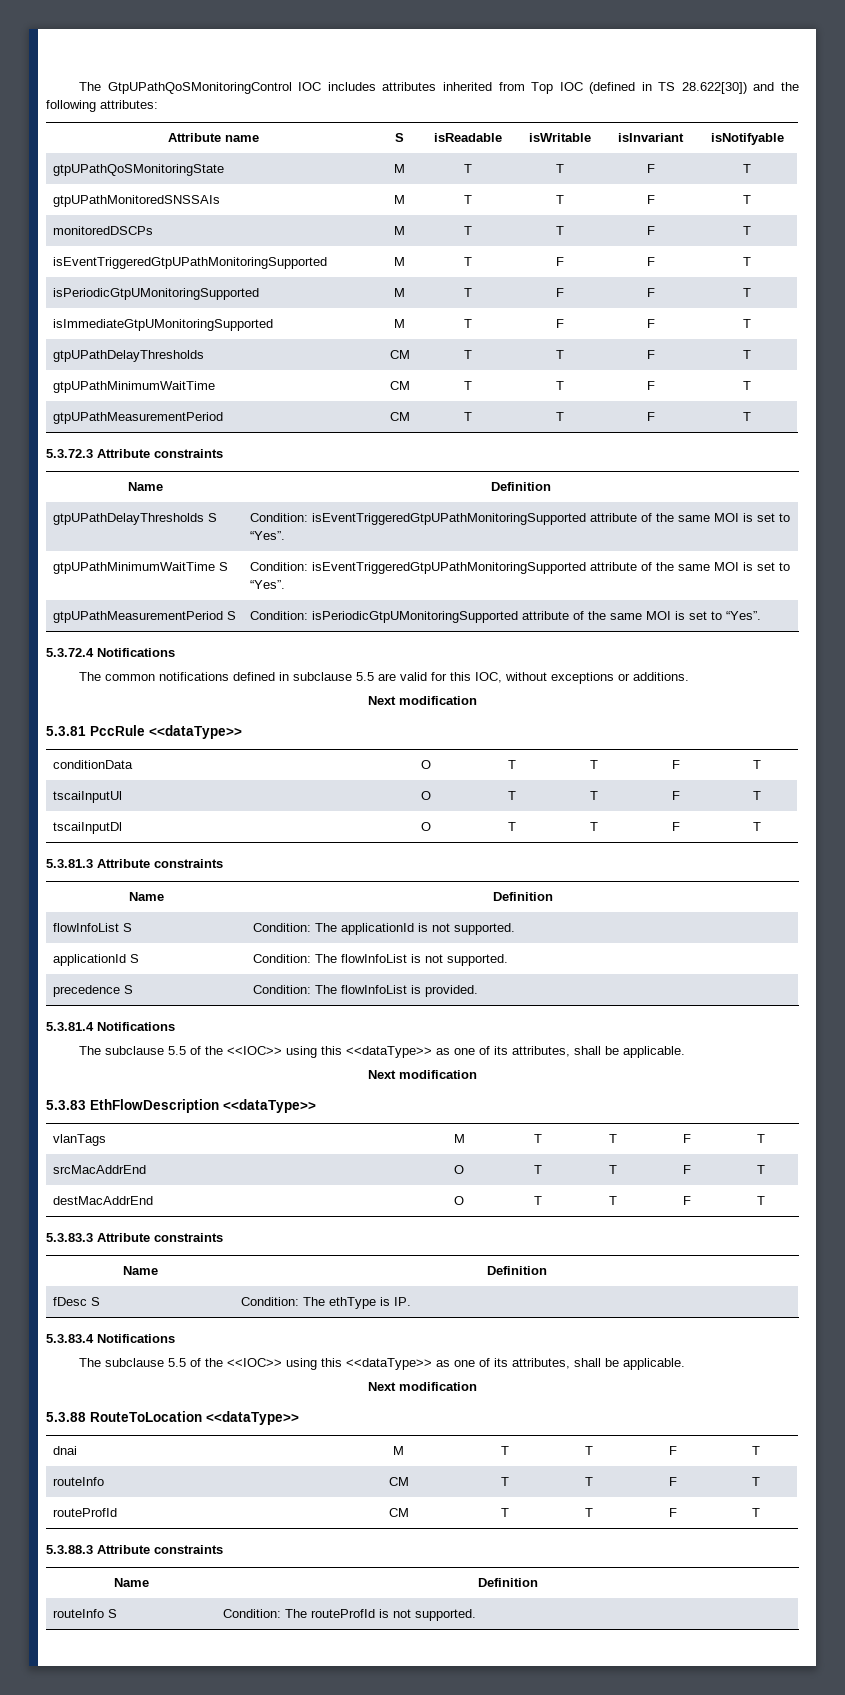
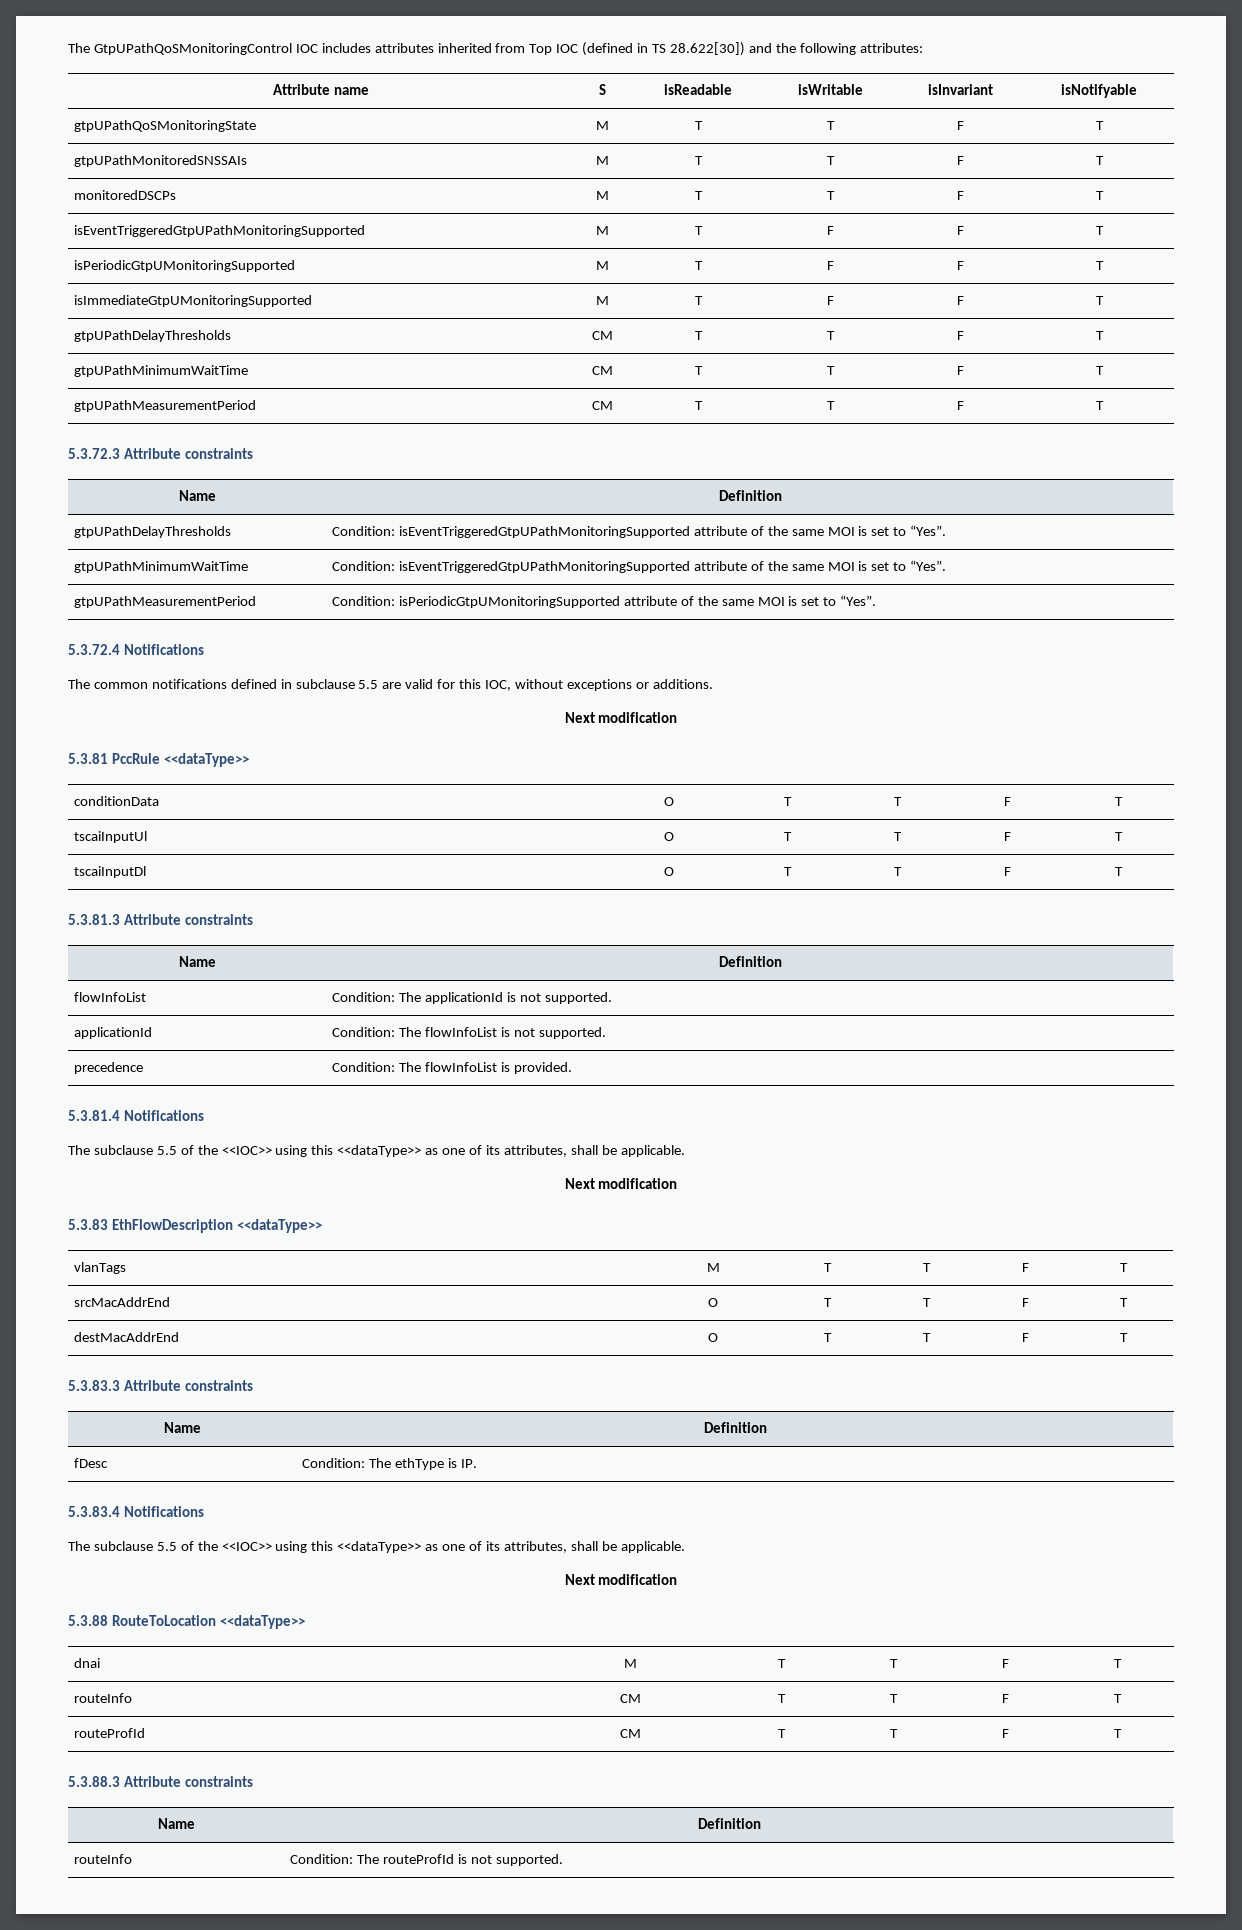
- gtpUPathDelayThresholds S | Condition: isEventTriggeredGtpUPathMonitoringSupported attribute of the same MOI is set to “Yes”.
+ gtpUPathDelayThresholds | Condition: isEventTriggeredGtpUPathMonitoringSupported attribute of the same MOI is set to “Yes”.
- gtpUPathMinimumWaitTime S | Condition: isEventTriggeredGtpUPathMonitoringSupported attribute of the same MOI is set to “Yes”.
+ gtpUPathMinimumWaitTime | Condition: isEventTriggeredGtpUPathMonitoringSupported attribute of the same MOI is set to “Yes”.
- gtpUPathMeasurementPeriod S | Condition: isPeriodicGtpUMonitoringSupported attribute of the same MOI is set to “Yes”.
+ gtpUPathMeasurementPeriod | Condition: isPeriodicGtpUMonitoringSupported attribute of the same MOI is set to “Yes”.
- flowInfoList S | Condition: The applicationId is not supported.
+ flowInfoList | Condition: The applicationId is not supported.
- applicationId S | Condition: The flowInfoList is not supported.
+ applicationId | Condition: The flowInfoList is not supported.
- precedence S | Condition: The flowInfoList is provided.
+ precedence | Condition: The flowInfoList is provided.
- fDesc S | Condition: The ethType is IP.
+ fDesc | Condition: The ethType is IP.
- routeInfo S | Condition: The routeProfId is not supported.
+ routeInfo | Condition: The routeProfId is not supported.

